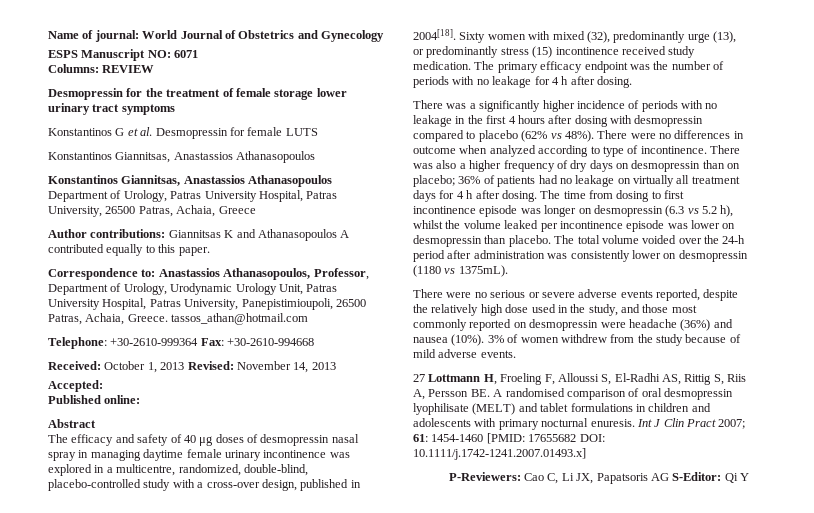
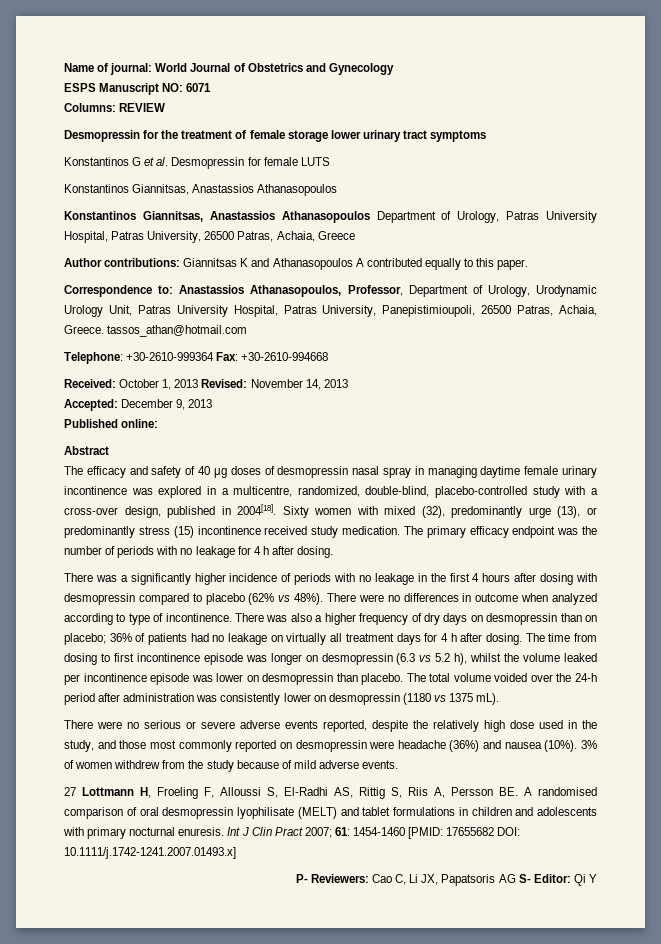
- Accepted:
+ Accepted: December 9, 2013
- The total volume voided over the 24-h period after administration was consistently lower on desmopressin (1180 vs 1375mL).
+ The total volume voided over the 24-h period after administration was consistently lower on desmopressin (1180 vs 1375 mL).
- P-Reviewers: Cao C, Li JX, Papatsoris AG S-Editor: Qi Y
+ P- Reviewers: Cao C, Li JX, Papatsoris AG S- Editor: Qi Y

